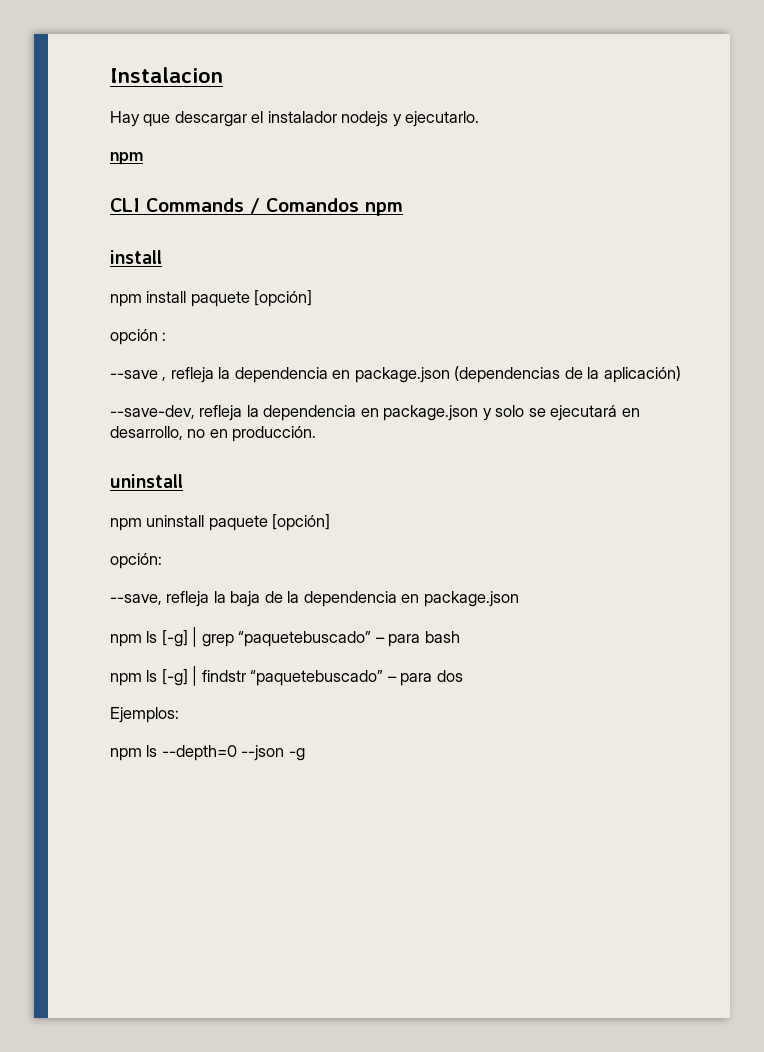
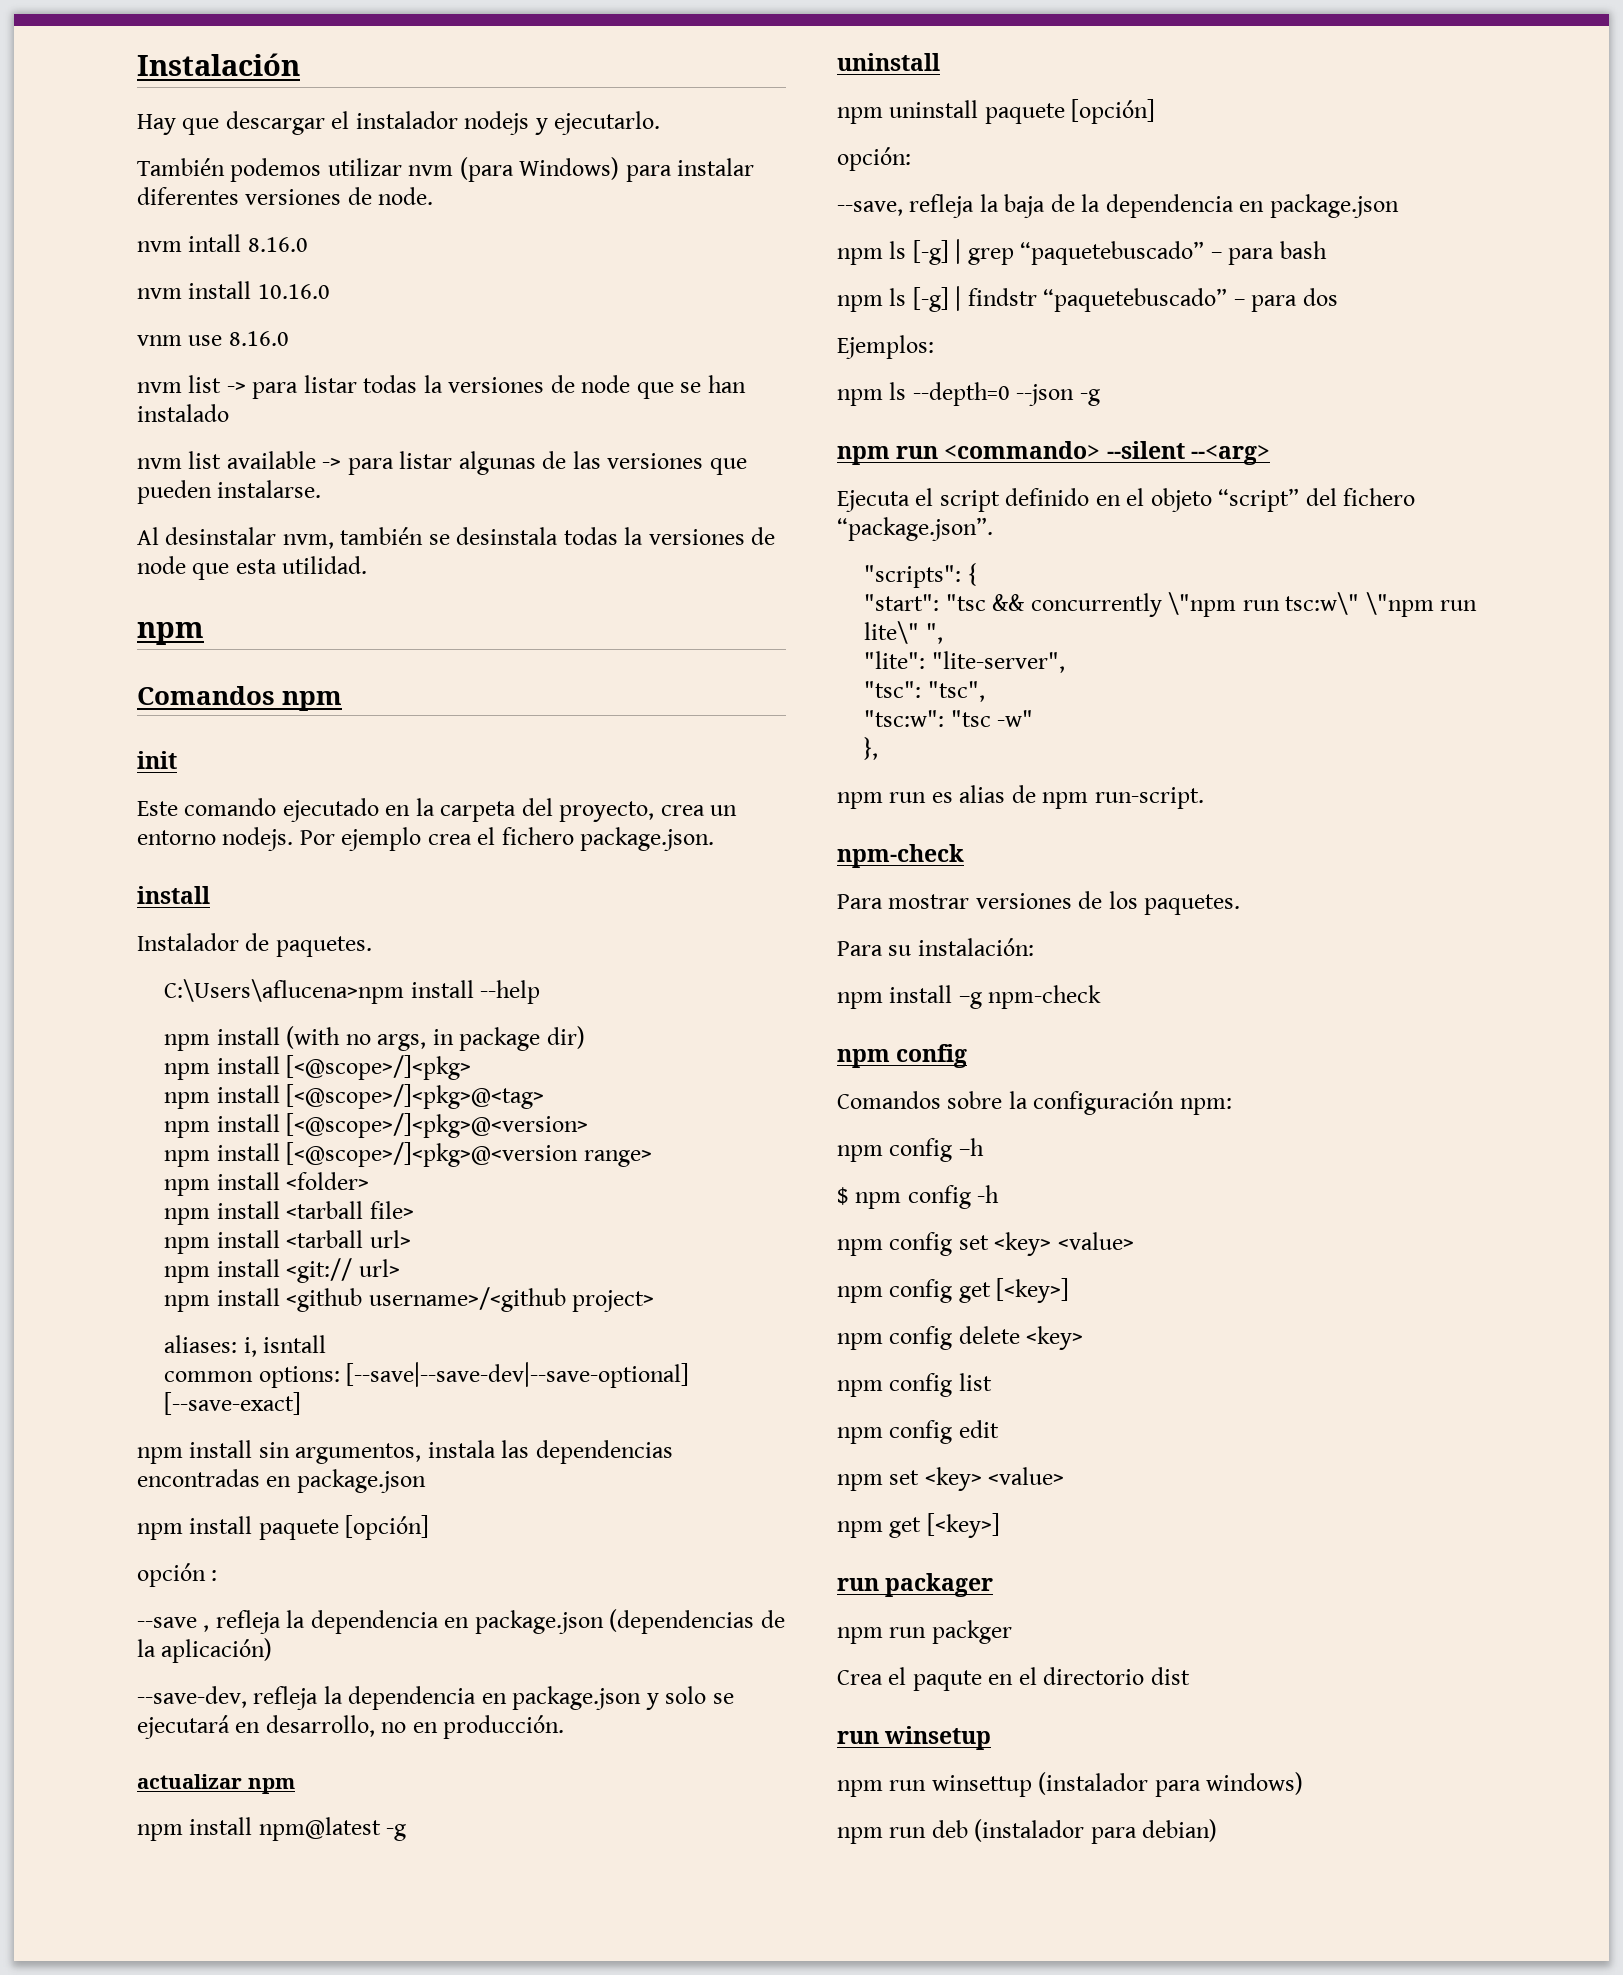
- Instalacion
+ Instalación
  Hay que descargar el instalador nodejs y ejecutarlo.
+ También podemos utilizar nvm (para Windows) para instalar diferentes versiones de node.
+ nvm intall 8.16.0
+ nvm install 10.16.0
+ vnm use 8.16.0
+ nvm list -> para listar todas la versiones de node que se han instalado
+ nvm list available -> para listar algunas de las versiones que pueden instalarse.
+ Al desinstalar nvm, también se desinstala todas la versiones de node que esta utilidad.
  npm
- CLI Commands / Comandos npm
+ Comandos npm
+ init
+ Este comando ejecutado en la carpeta del proyecto, crea un entorno nodejs. Por ejemplo crea el fichero package.json.
  install
+ Instalador de paquetes.
+ C:\Users\aflucena>npm install --help
+ npm install (with no args, in package dir)
+ npm install [<@scope>/]<pkg>
+ npm install [<@scope>/]<pkg>@<tag>
+ npm install [<@scope>/]<pkg>@<version>
+ npm install [<@scope>/]<pkg>@<version range>
+ npm install <folder>
+ npm install <tarball file>
+ npm install <tarball url>
+ npm install <git:// url>
+ npm install <github username>/<github project>
+ aliases: i, isntall
+ common options: [--save|--save-dev|--save-optional] [--save-exact]
+ npm install sin argumentos, instala las dependencias encontradas en package.json
+ actualizar npm
+ npm install npm@latest -g
+ npm run <commando> --silent --<arg>
+ Ejecuta el script definido en el objeto “script” del fichero “package.json”.
+ "scripts": {
+ "start": "tsc && concurrently \"npm run tsc:w\" \"npm run lite\" ",
+ "lite": "lite-server",
+ "tsc": "tsc",
+ "tsc:w": "tsc -w"
+ },
+ npm run es alias de npm run-script.
+ npm-check
+ Para mostrar versiones de los paquetes.
+ Para su instalación:
+ npm install –g npm-check
+ npm config
+ Comandos sobre la configuración npm:
+ npm config –h
+ $ npm config -h
+ npm config set <key> <value>
+ npm config get [<key>]
+ npm config delete <key>
+ npm config list
+ npm config edit
+ npm set <key> <value>
+ npm get [<key>]
+ run packager
+ npm run packger
+ Crea el paqute en el directorio dist
+ run winsetup
+ npm run winsettup (instalador para windows)
+ npm run deb (instalador para debian)

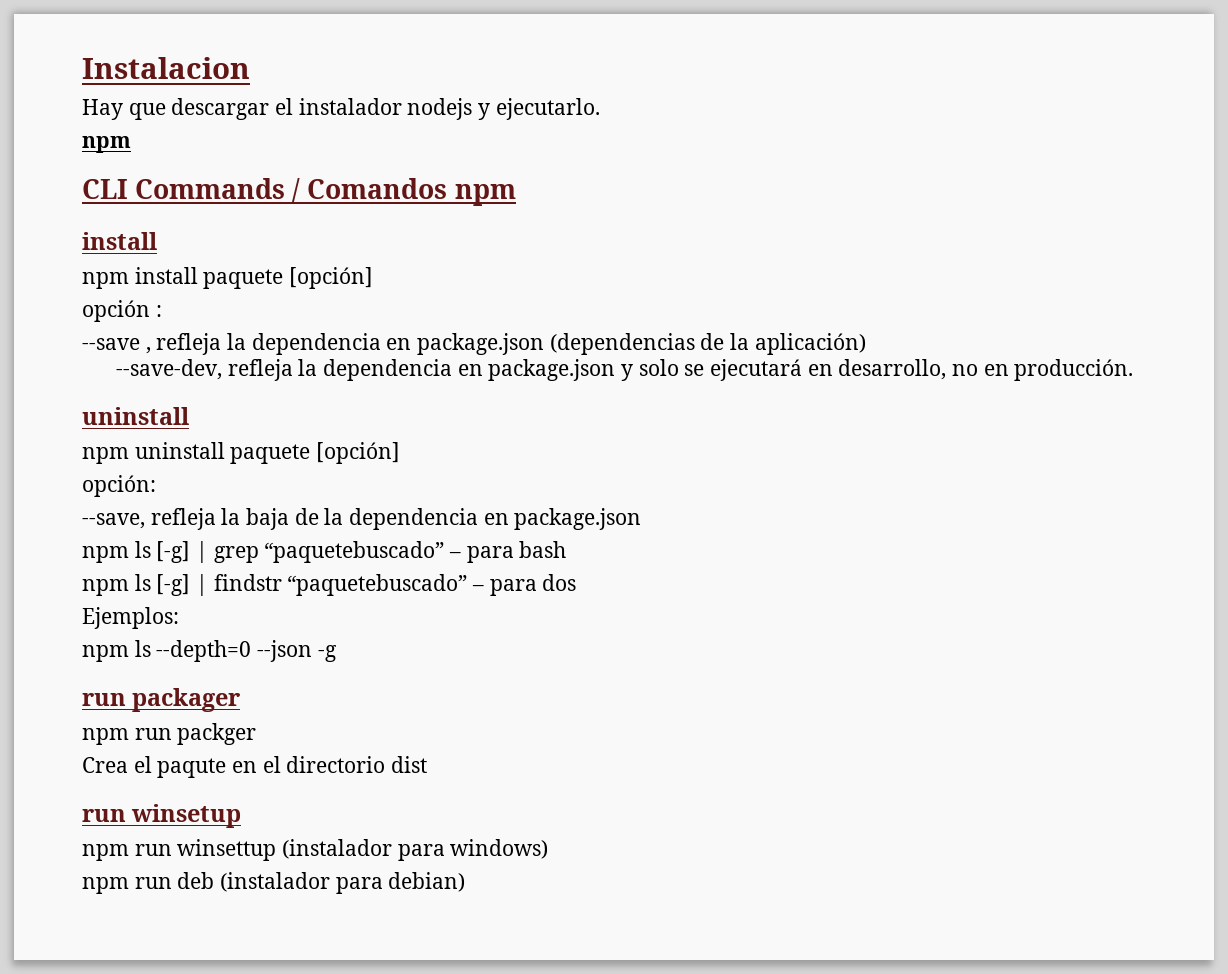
- Instalación
+ Instalacion
  Hay que descargar el instalador nodejs y ejecutarlo.
- También podemos utilizar nvm (para Windows) para instalar diferentes versiones de node.
- nvm intall 8.16.0
- nvm install 10.16.0
- vnm use 8.16.0
- nvm list -> para listar todas la versiones de node que se han instalado
- nvm list available -> para listar algunas de las versiones que pueden instalarse.
- Al desinstalar nvm, también se desinstala todas la versiones de node que esta utilidad.
  npm
- Comandos npm
- init
- Este comando ejecutado en la carpeta del proyecto, crea un entorno nodejs. Por ejemplo crea el fichero package.json.
+ CLI Commands / Comandos npm
  install
- Instalador de paquetes.
- C:\Users\aflucena>npm install --help
- npm install (with no args, in package dir)
- npm install [<@scope>/]<pkg>
- npm install [<@scope>/]<pkg>@<tag>
- npm install [<@scope>/]<pkg>@<version>
- npm install [<@scope>/]<pkg>@<version range>
- npm install <folder>
- npm install <tarball file>
- npm install <tarball url>
- npm install <git:// url>
- npm install <github username>/<github project>
- aliases: i, isntall
- common options: [--save|--save-dev|--save-optional] [--save-exact]
- npm install sin argumentos, instala las dependencias encontradas en package.json
- actualizar npm
- npm install npm@latest -g
- npm run <commando> --silent --<arg>
- Ejecuta el script definido en el objeto “script” del fichero “package.json”.
- "scripts": {
- "start": "tsc && concurrently \"npm run tsc:w\" \"npm run lite\" ",
- "lite": "lite-server",
- "tsc": "tsc",
- "tsc:w": "tsc -w"
- },
- npm run es alias de npm run-script.
- npm-check
- Para mostrar versiones de los paquetes.
- Para su instalación:
- npm install –g npm-check
- npm config
- Comandos sobre la configuración npm:
- npm config –h
- $ npm config -h
- npm config set <key> <value>
- npm config get [<key>]
- npm config delete <key>
- npm config list
- npm config edit
- npm set <key> <value>
- npm get [<key>]

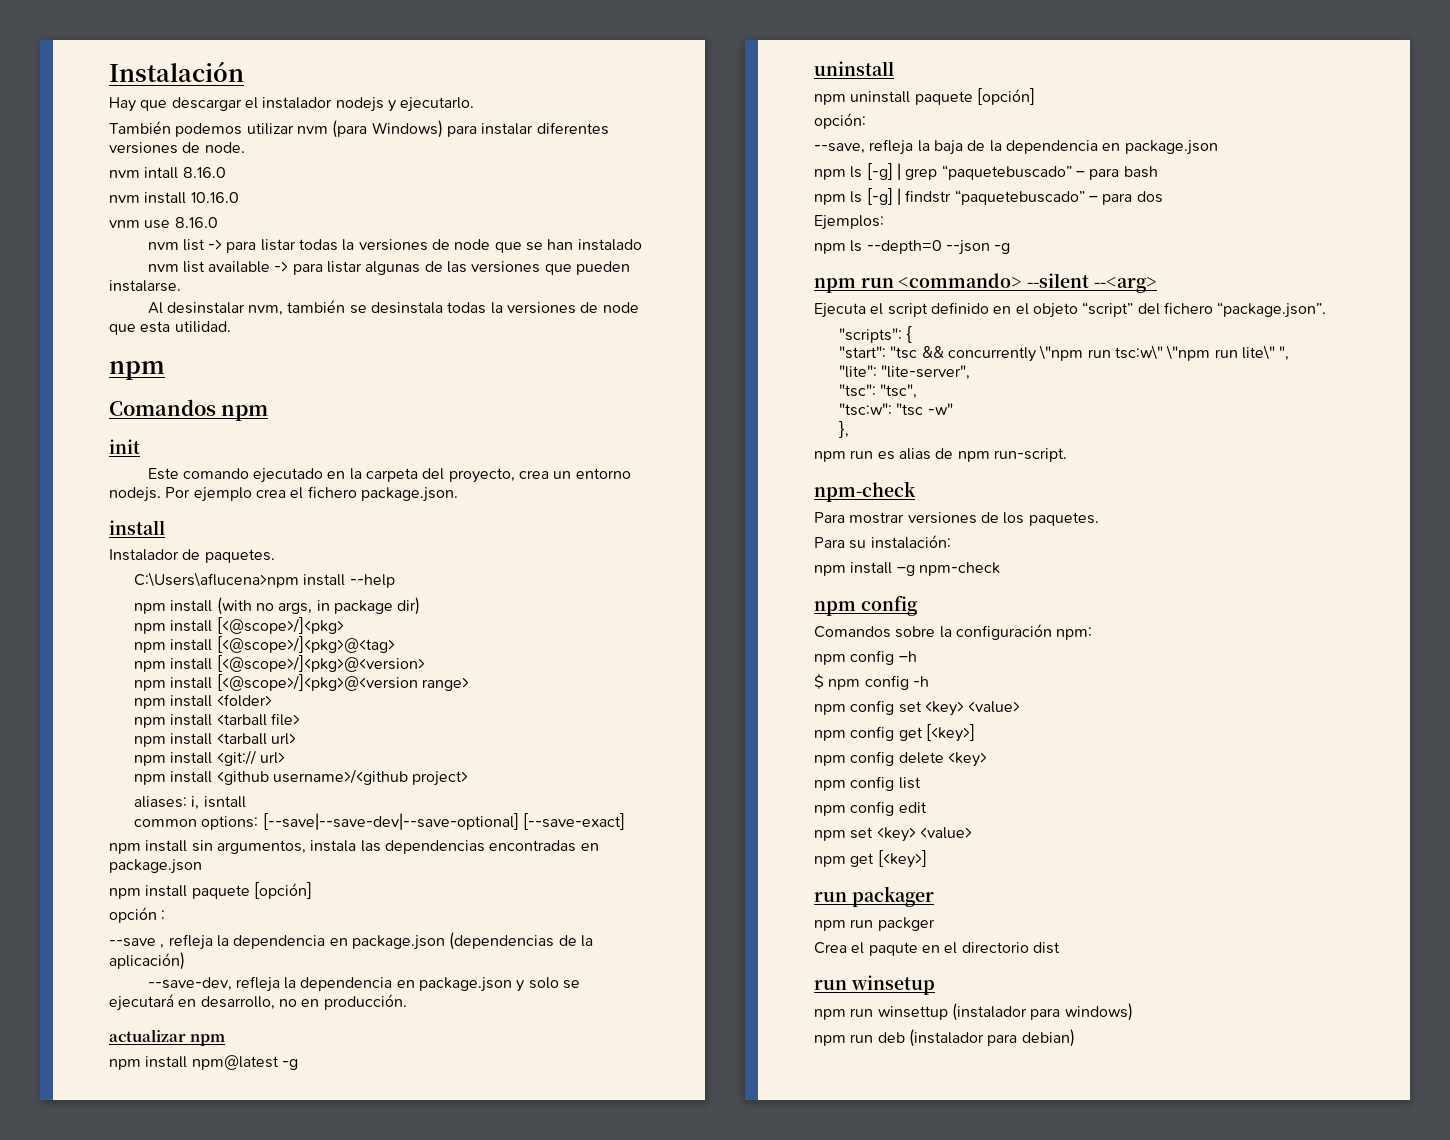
- Instalacion
+ Instalación
  Hay que descargar el instalador nodejs y ejecutarlo.
+ También podemos utilizar nvm (para Windows) para instalar diferentes versiones de node.
+ nvm intall 8.16.0
+ nvm install 10.16.0
+ vnm use 8.16.0
+ nvm list -> para listar todas la versiones de node que se han instalado
+ nvm list available -> para listar algunas de las versiones que pueden instalarse.
+ Al desinstalar nvm, también se desinstala todas la versiones de node que esta utilidad.
  npm
- CLI Commands / Comandos npm
+ Comandos npm
+ init
+ Este comando ejecutado en la carpeta del proyecto, crea un entorno nodejs. Por ejemplo crea el fichero package.json.
  install
+ Instalador de paquetes.
+ C:\Users\aflucena>npm install --help
+ npm install (with no args, in package dir)
+ npm install [<@scope>/]<pkg>
+ npm install [<@scope>/]<pkg>@<tag>
+ npm install [<@scope>/]<pkg>@<version>
+ npm install [<@scope>/]<pkg>@<version range>
+ npm install <folder>
+ npm install <tarball file>
+ npm install <tarball url>
+ npm install <git:// url>
+ npm install <github username>/<github project>
+ aliases: i, isntall
+ common options: [--save|--save-dev|--save-optional] [--save-exact]
+ npm install sin argumentos, instala las dependencias encontradas en package.json
+ actualizar npm
+ npm install npm@latest -g
+ npm run <commando> --silent --<arg>
+ Ejecuta el script definido en el objeto “script” del fichero “package.json”.
+ "scripts": {
+ "start": "tsc && concurrently \"npm run tsc:w\" \"npm run lite\" ",
+ "lite": "lite-server",
+ "tsc": "tsc",
+ "tsc:w": "tsc -w"
+ },
+ npm run es alias de npm run-script.
+ npm-check
+ Para mostrar versiones de los paquetes.
+ Para su instalación:
+ npm install –g npm-check
+ npm config
+ Comandos sobre la configuración npm:
+ npm config –h
+ $ npm config -h
+ npm config set <key> <value>
+ npm config get [<key>]
+ npm config delete <key>
+ npm config list
+ npm config edit
+ npm set <key> <value>
+ npm get [<key>]

